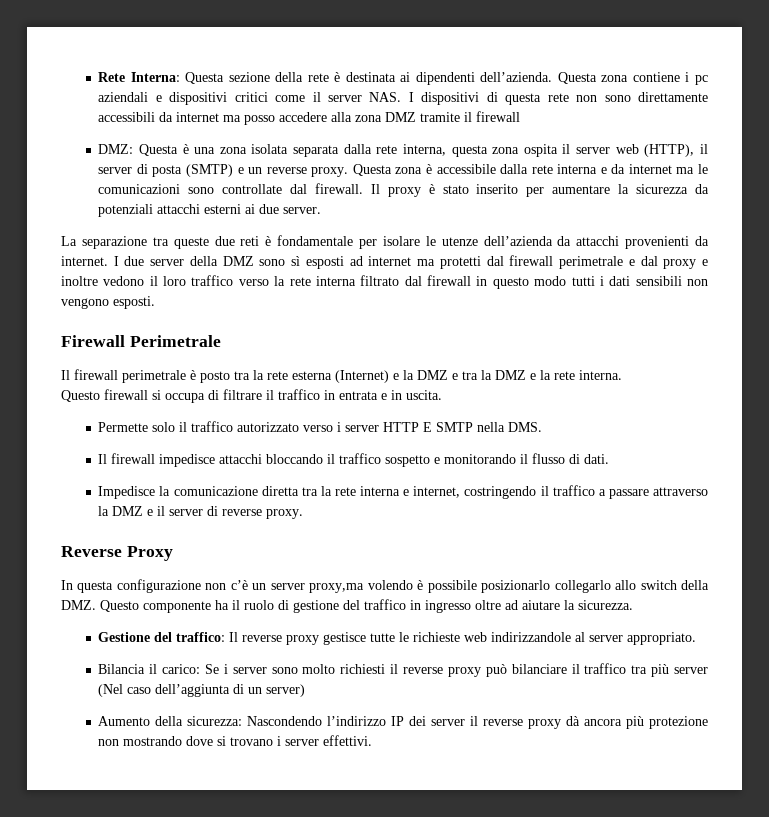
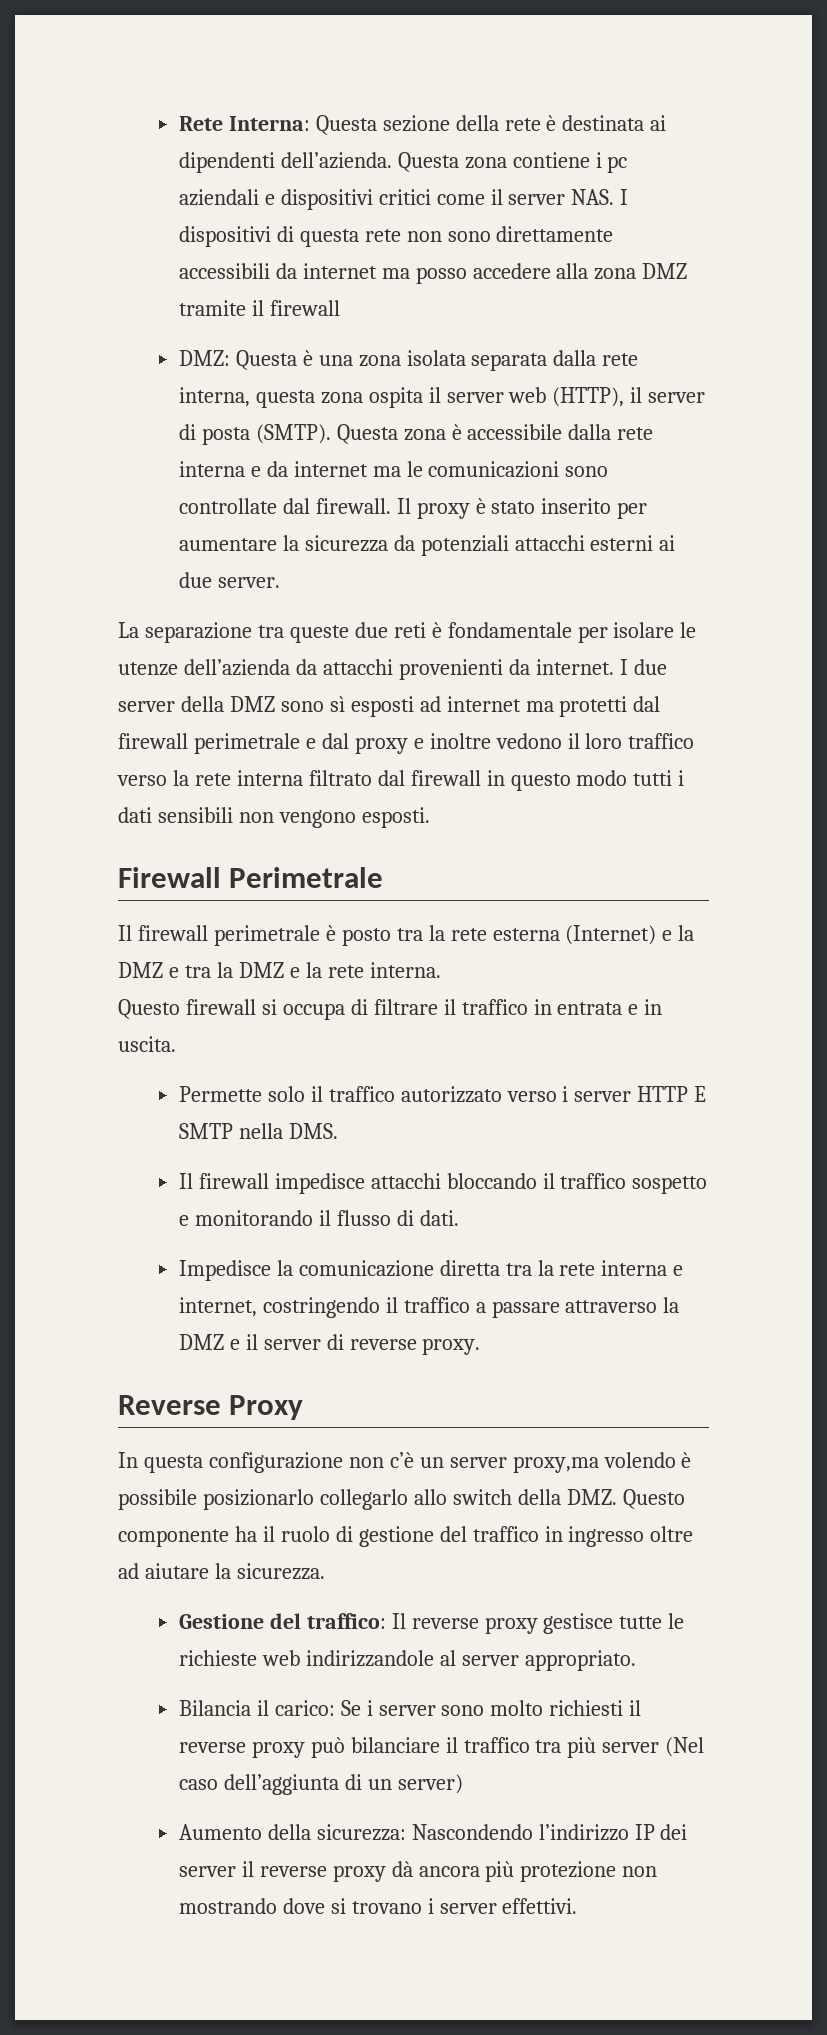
- DMZ: Questa è una zona isolata separata dalla rete interna, questa zona ospita il server web (HTTP), il server di posta (SMTP) e un reverse proxy.
+ DMZ: Questa è una zona isolata separata dalla rete interna, questa zona ospita il server web (HTTP), il server di posta (SMTP).

